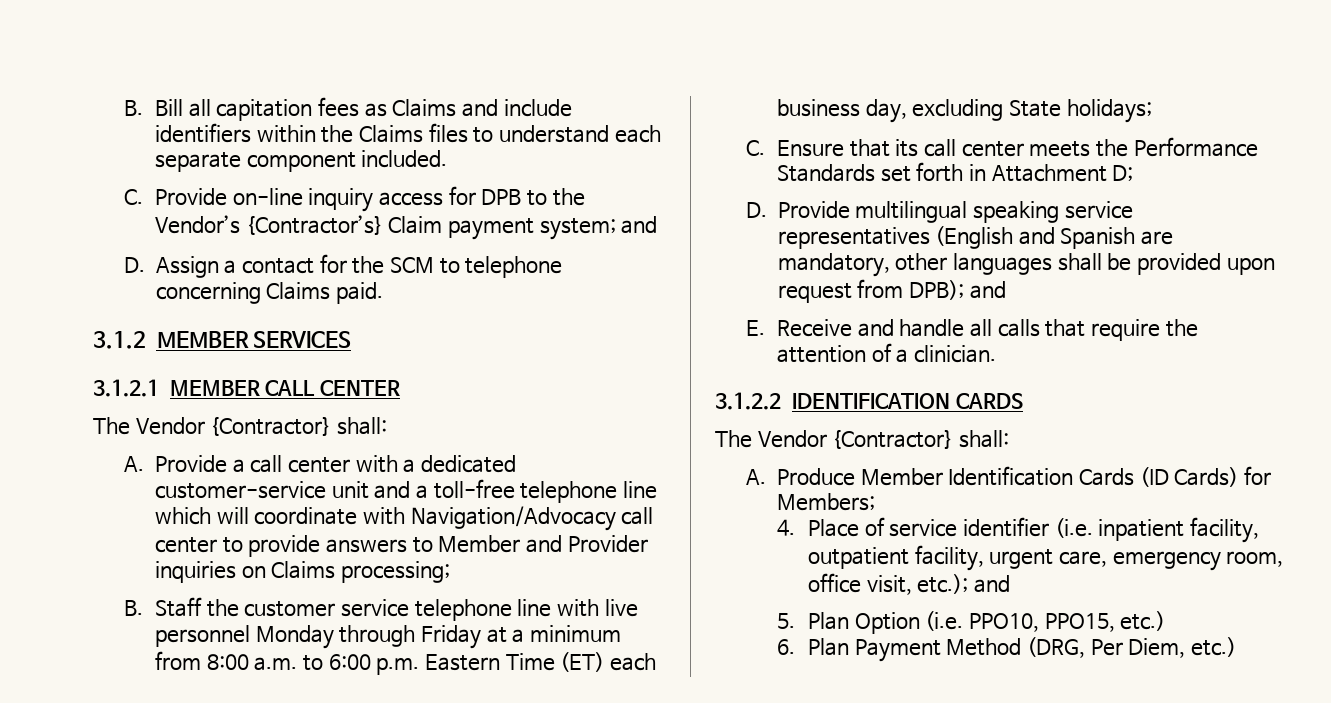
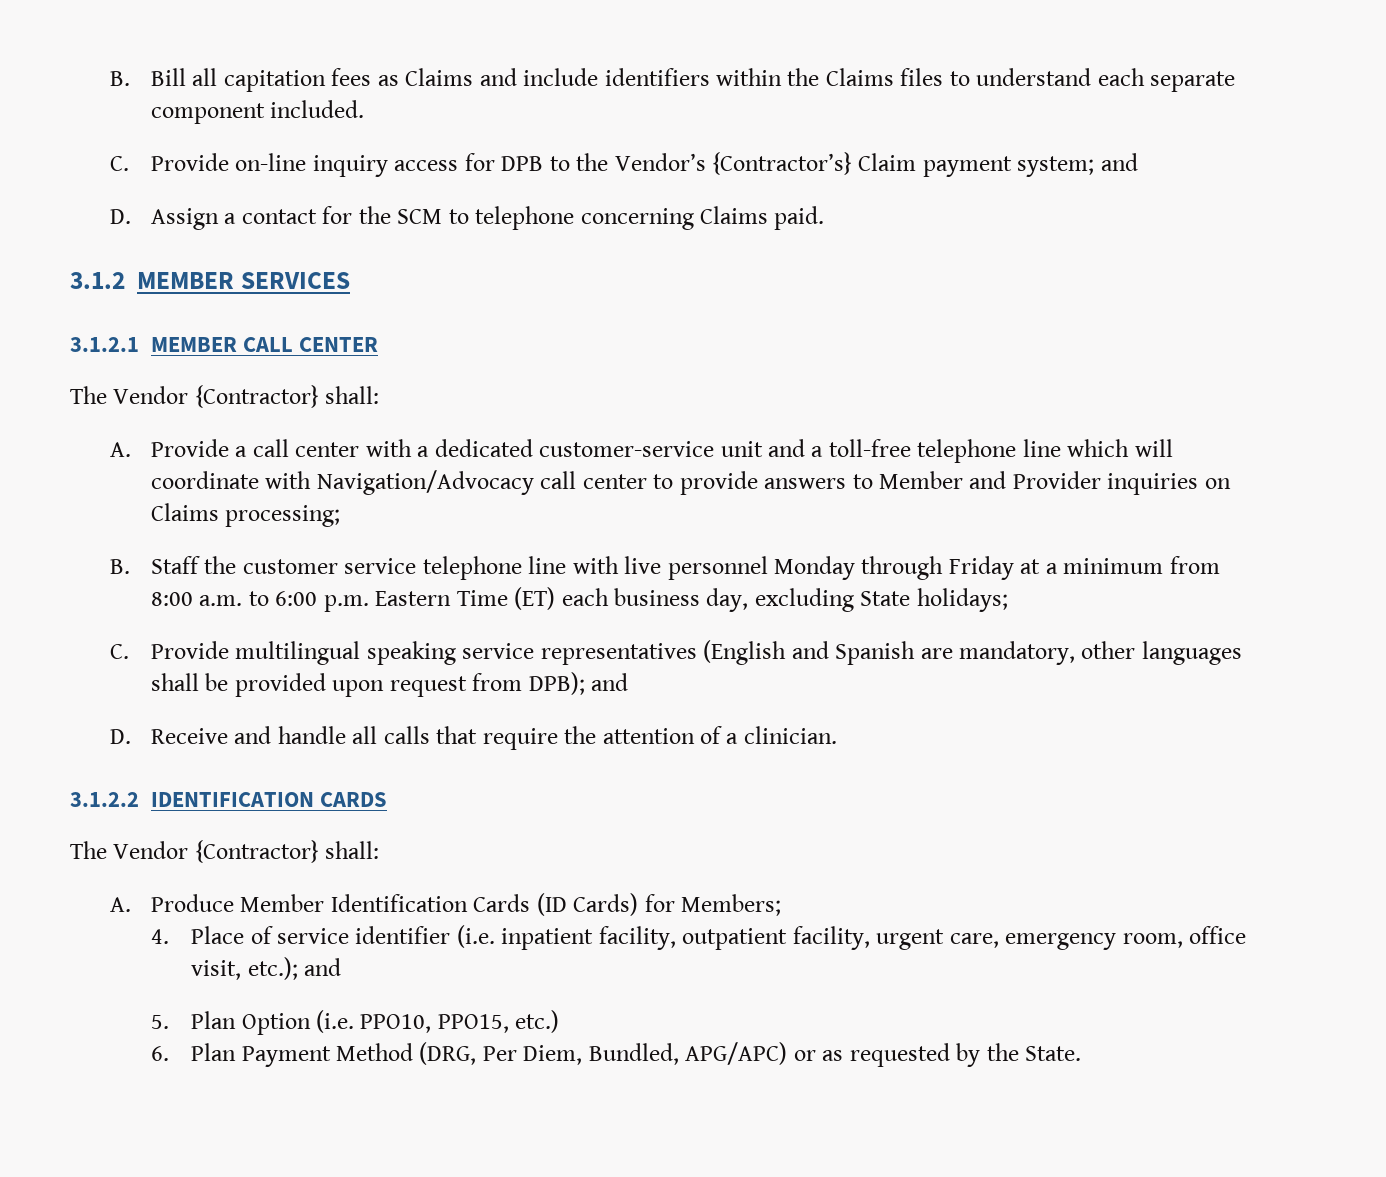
- C. Ensure that its call center meets the Performance Standards set forth in Attachment D;
- D. Provide multilingual speaking service representatives (English and Spanish are mandatory, other languages shall be provided upon request from DPB); and
+ C. Provide multilingual speaking service representatives (English and Spanish are mandatory, other languages shall be provided upon request from DPB); and
- E. Receive and handle all calls that require the attention of a clinician.
+ D. Receive and handle all calls that require the attention of a clinician.
- 6. Plan Payment Method (DRG, Per Diem, etc.)
+ 6. Plan Payment Method (DRG, Per Diem, Bundled, APG/APC) or as requested by the State.

